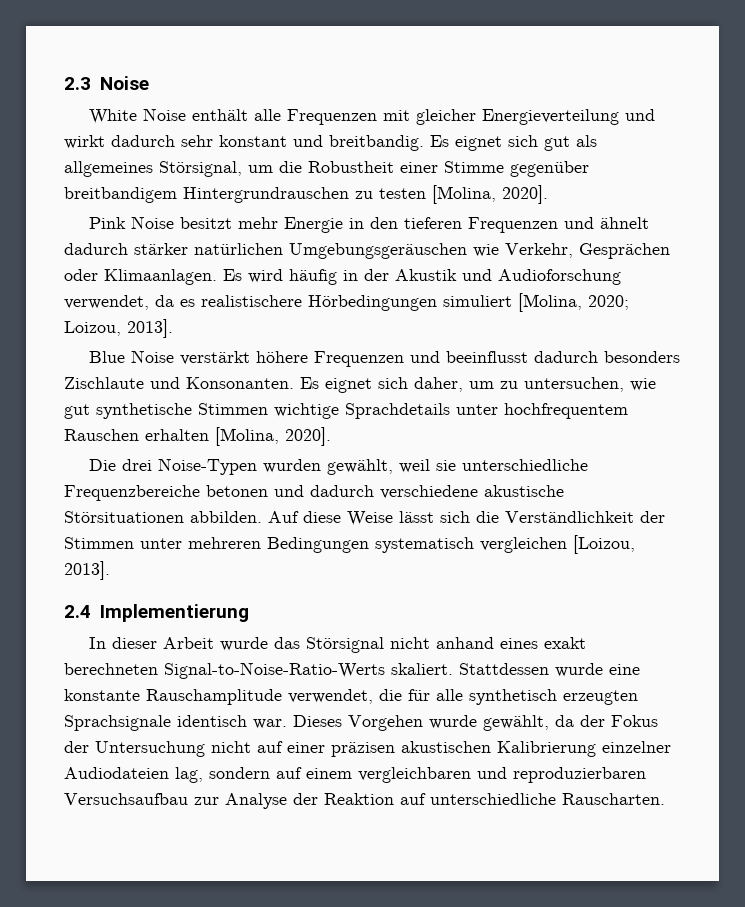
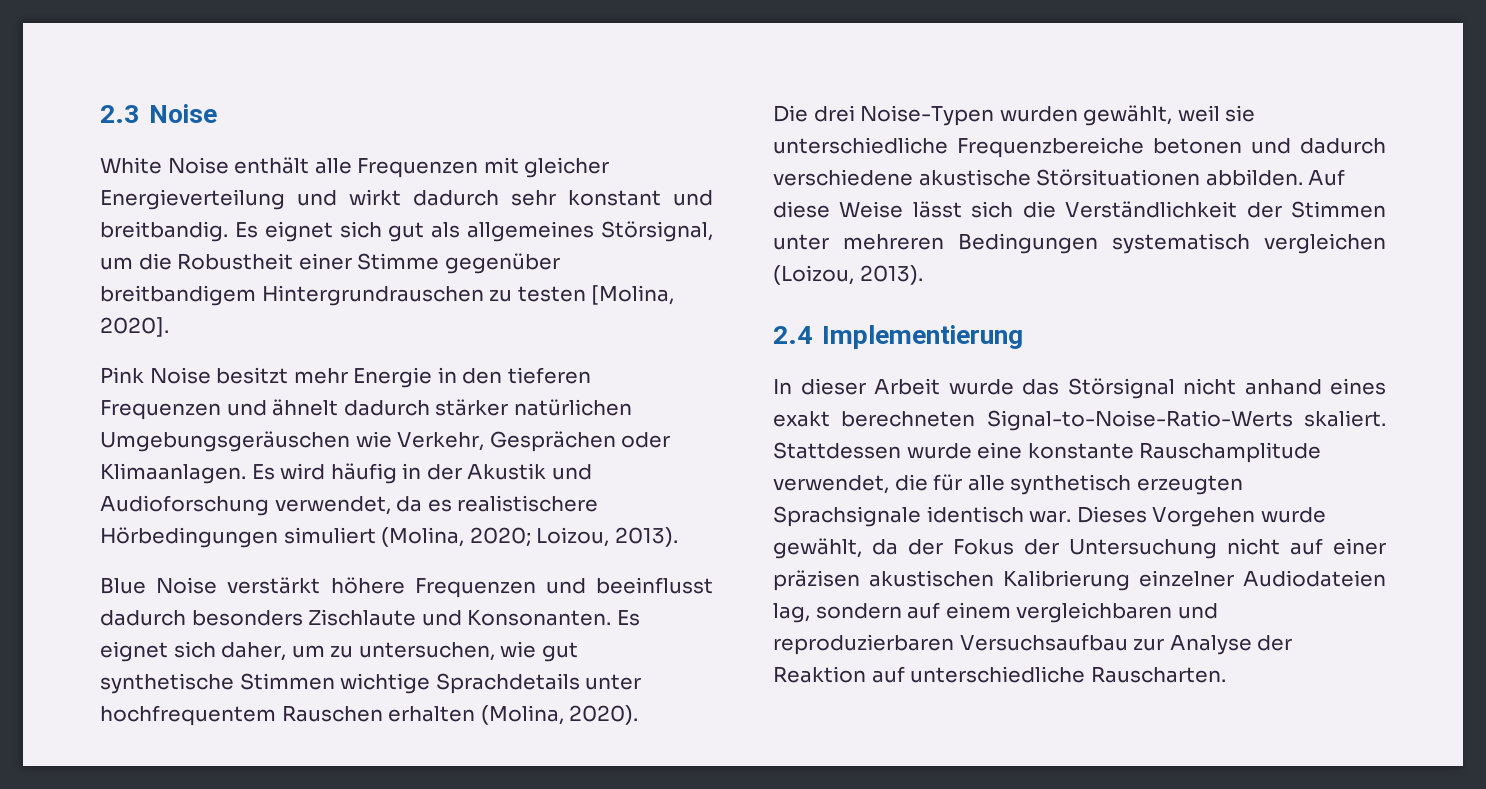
- Es wird häufig in der Akustik und Audioforschung verwendet, da es realistischere Hörbedingungen simuliert [Molina, 2020; Loizou, 2013].
+ Es wird häufig in der Akustik und Audioforschung verwendet, da es realistischere Hörbedingungen simuliert (Molina, 2020; Loizou, 2013).
- Es eignet sich daher, um zu untersuchen, wie gut synthetische Stimmen wichtige Sprachdetails unter hochfrequentem Rauschen erhalten [Molina, 2020].
+ Es eignet sich daher, um zu untersuchen, wie gut synthetische Stimmen wichtige Sprachdetails unter hochfrequentem Rauschen erhalten (Molina, 2020).
- Auf diese Weise lässt sich die Verständlichkeit der Stimmen unter mehreren Bedingungen systematisch vergleichen [Loizou, 2013].
+ Auf diese Weise lässt sich die Verständlichkeit der Stimmen unter mehreren Bedingungen systematisch vergleichen (Loizou, 2013).

